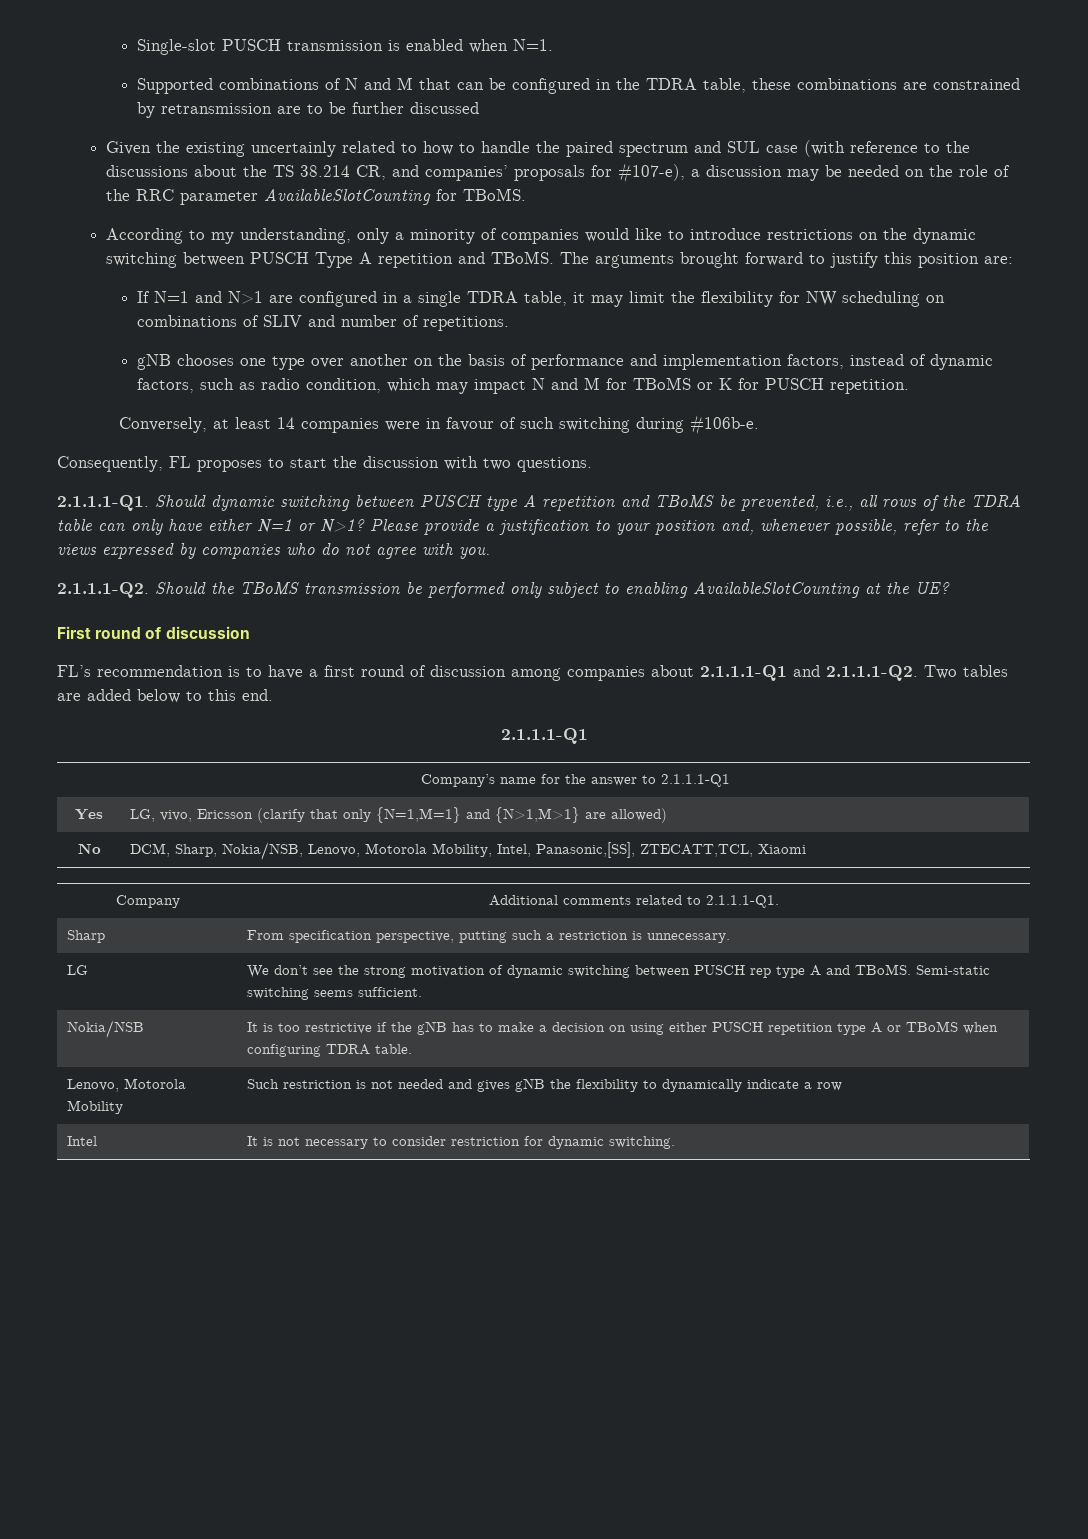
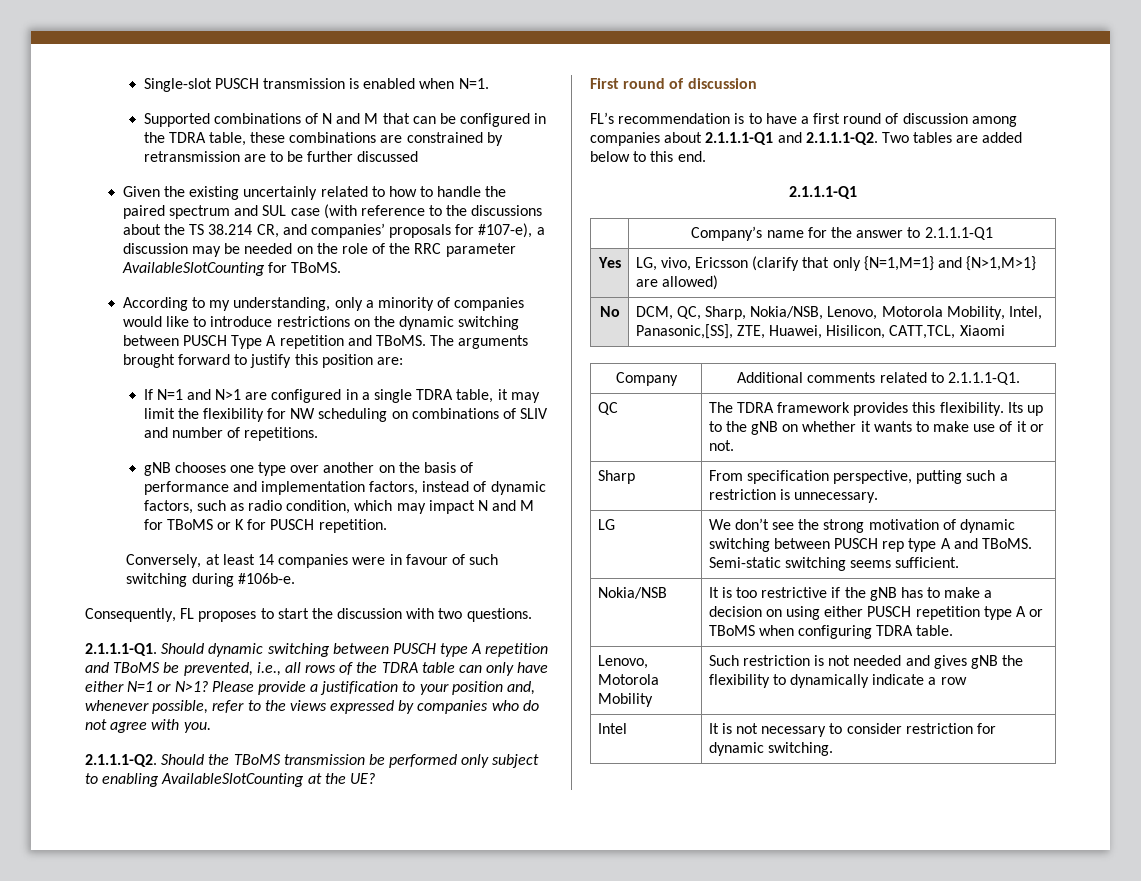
- No | DCM, Sharp, Nokia/NSB, Lenovo, Motorola Mobility, Intel, Panasonic,[SS], ZTECATT,TCL, Xiaomi
+ No | DCM, QC, Sharp, Nokia/NSB, Lenovo, Motorola Mobility, Intel, Panasonic,[SS], ZTE, Huawei, Hisilicon, CATT,TCL, Xiaomi
+ QC | The TDRA framework provides this flexibility. Its up to the gNB on whether it wants to make use of it or not.

